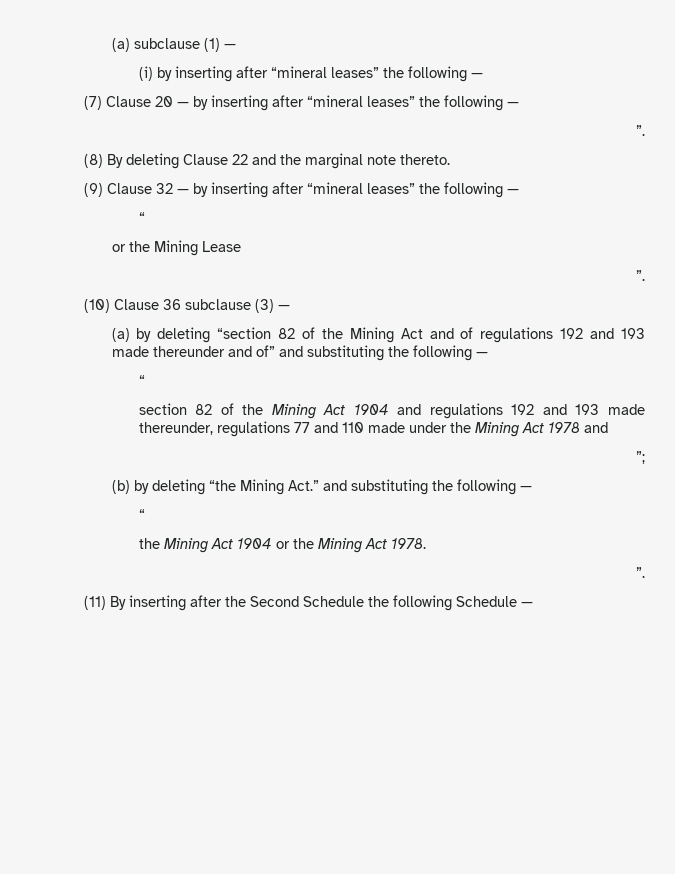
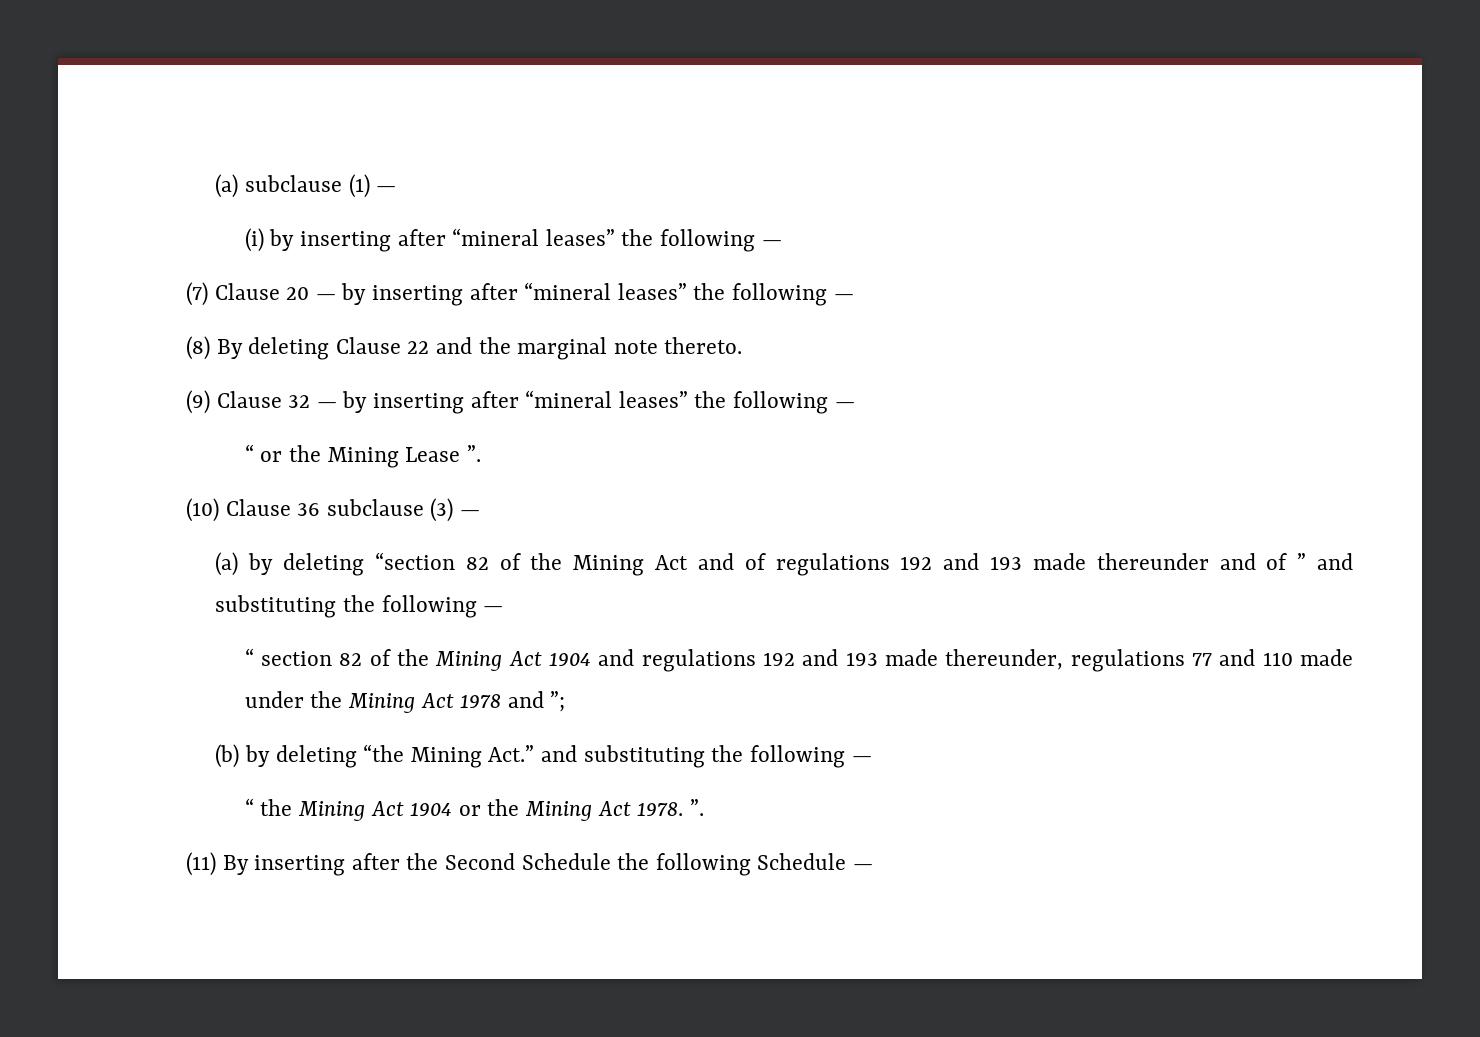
  (7) Clause 20 — by inserting after “mineral leases” the following —
- ”.
  (9) Clause 32 — by inserting after “mineral leases” the following —
- “
- or the Mining Lease
- ”.
+ “ or the Mining Lease ”.
- (a) by deleting “section 82 of the Mining Act and of regulations 192 and 193 made thereunder and of” and substituting the following —
- “
- section 82 of the Mining Act 1904 and regulations 192 and 193 made thereunder, regulations 77 and 110 made under the Mining Act 1978 and
- ”;
+ (a) by deleting “section 82 of the Mining Act and of regulations 192 and 193 made thereunder and of ” and substituting the following —
+ “ section 82 of the Mining Act 1904 and regulations 192 and 193 made thereunder, regulations 77 and 110 made under the Mining Act 1978 and ”;
  (b) by deleting “the Mining Act.” and substituting the following —
- “
- the Mining Act 1904 or the Mining Act 1978.
- ”.
+ “ the Mining Act 1904 or the Mining Act 1978. ”.

